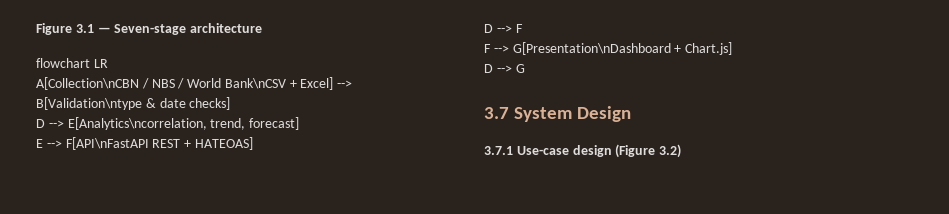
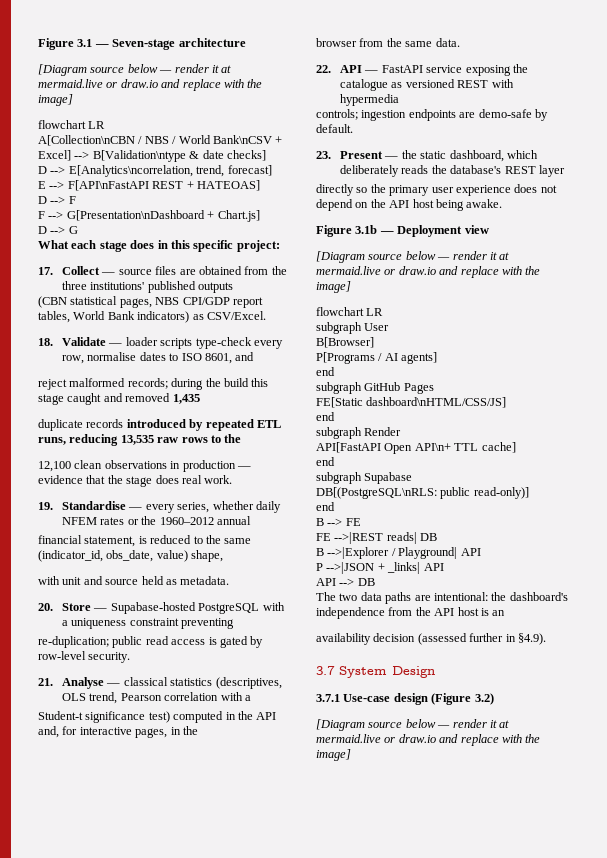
  Figure 3.1 — Seven-stage architecture
+ [Diagram source below — render it at mermaid.live or draw.io and replace with the image]
+ What each stage does in this specific project:
+ 17. Collect — source files are obtained from the three institutions' published outputs
+ (CBN statistical pages, NBS CPI/GDP report tables, World Bank indicators) as CSV/Excel.
+ 18. Validate — loader scripts type-check every row, normalise dates to ISO 8601, and
+ reject malformed records; during the build this stage caught and removed 1,435
+ duplicate records introduced by repeated ETL runs, reducing 13,535 raw rows to the
+ 12,100 clean observations in production — evidence that the stage does real work.
+ 19. Standardise — every series, whether daily NFEM rates or the 1960–2012 annual
+ financial statement, is reduced to the same (indicator_id, obs_date, value) shape,
+ with unit and source held as metadata.
+ 20. Store — Supabase-hosted PostgreSQL with a uniqueness constraint preventing
+ re-duplication; public read access is gated by row-level security.
+ 21. Analyse — classical statistics (descriptives, OLS trend, Pearson correlation with a
+ Student-t significance test) computed in the API and, for interactive pages, in the
+ browser from the same data.
+ 22. API — FastAPI service exposing the catalogue as versioned REST with hypermedia
+ controls; ingestion endpoints are demo-safe by default.
+ 23. Present — the static dashboard, which deliberately reads the database's REST layer
+ directly so the primary user experience does not depend on the API host being awake.
+ Figure 3.1b — Deployment view
+ [Diagram source below — render it at mermaid.live or draw.io and replace with the image]
+ flowchart LR
+ subgraph User
+ B[Browser]
+ P[Programs / AI agents]
+ end
+ subgraph GitHub Pages
+ FE[Static dashboard\nHTML/CSS/JS]
+ end
+ subgraph Render
+ API[FastAPI Open API\n+ TTL cache]
+ end
+ subgraph Supabase
+ DB[(PostgreSQL\nRLS: public read-only)]
+ end
+ B --> FE
+ FE -->|REST reads| DB
+ B -->|Explorer / Playground| API
+ P -->|JSON + _links| API
+ API --> DB
+ The two data paths are intentional: the dashboard's independence from the API host is an
+ availability decision (assessed further in §4.9).
  3.7.1 Use-case design (Figure 3.2)
+ [Diagram source below — render it at mermaid.live or draw.io and replace with the image]

